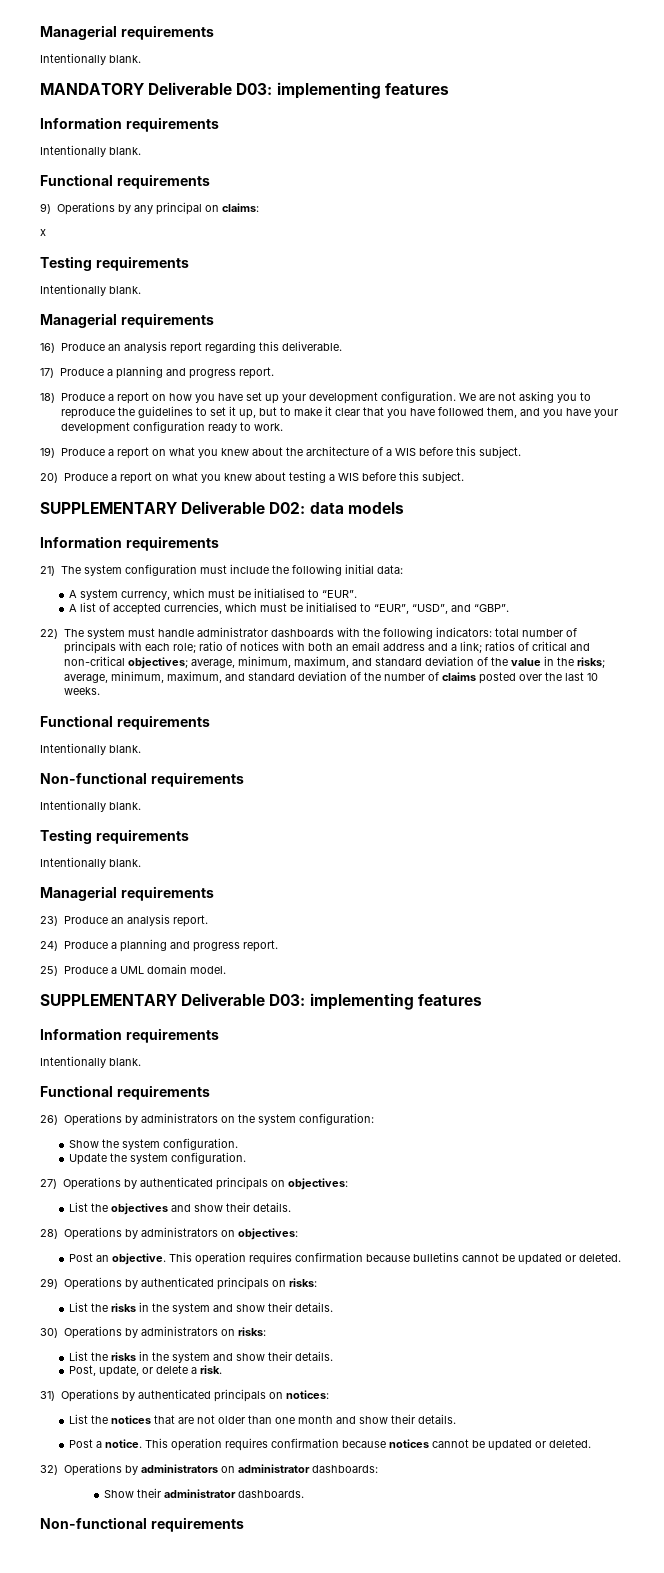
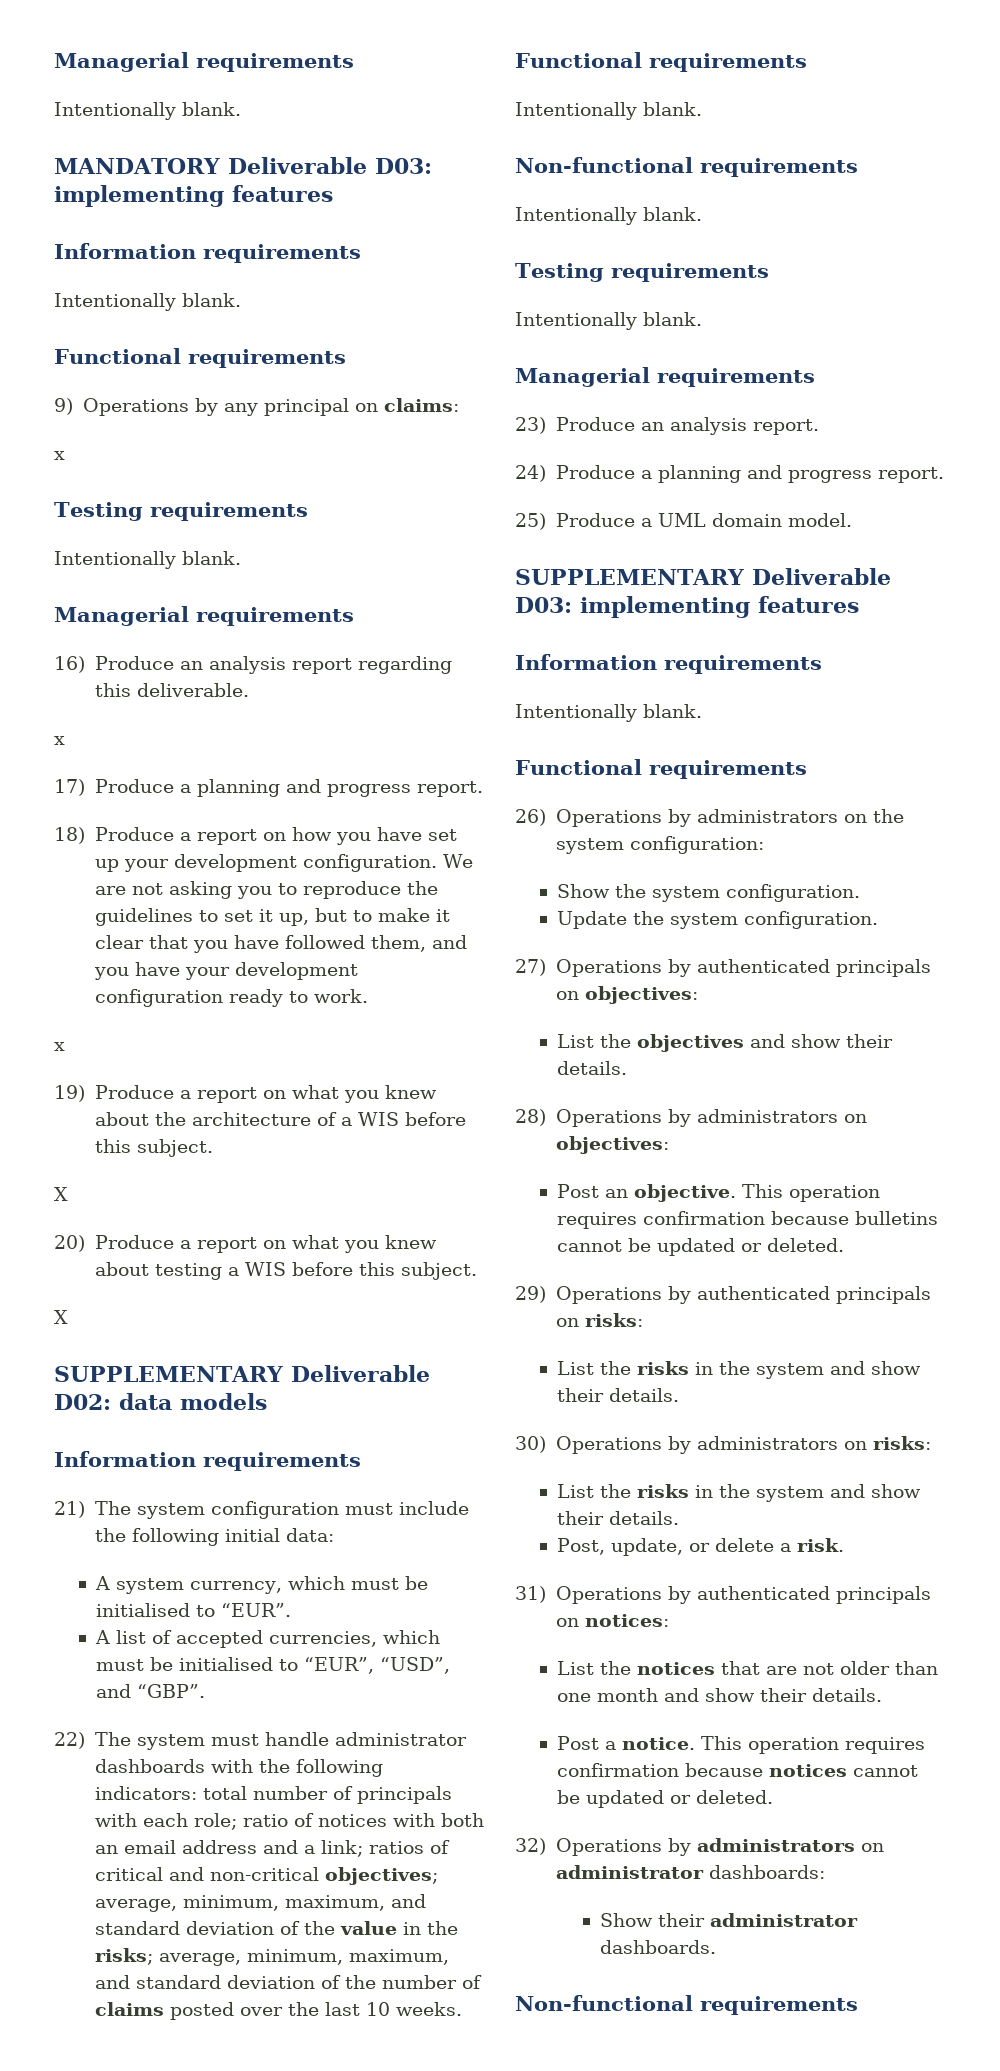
  16) Produce an analysis report regarding this deliverable.
+ x
  We are not asking you to reproduce the guidelines to set it up, but to make it clear that you have followed them, and you have your development configuration ready to work.
+ x
  19) Produce a report on what you knew about the architecture of a WIS before this subject.
+ X
  20) Produce a report on what you knew about testing a WIS before this subject.
+ X

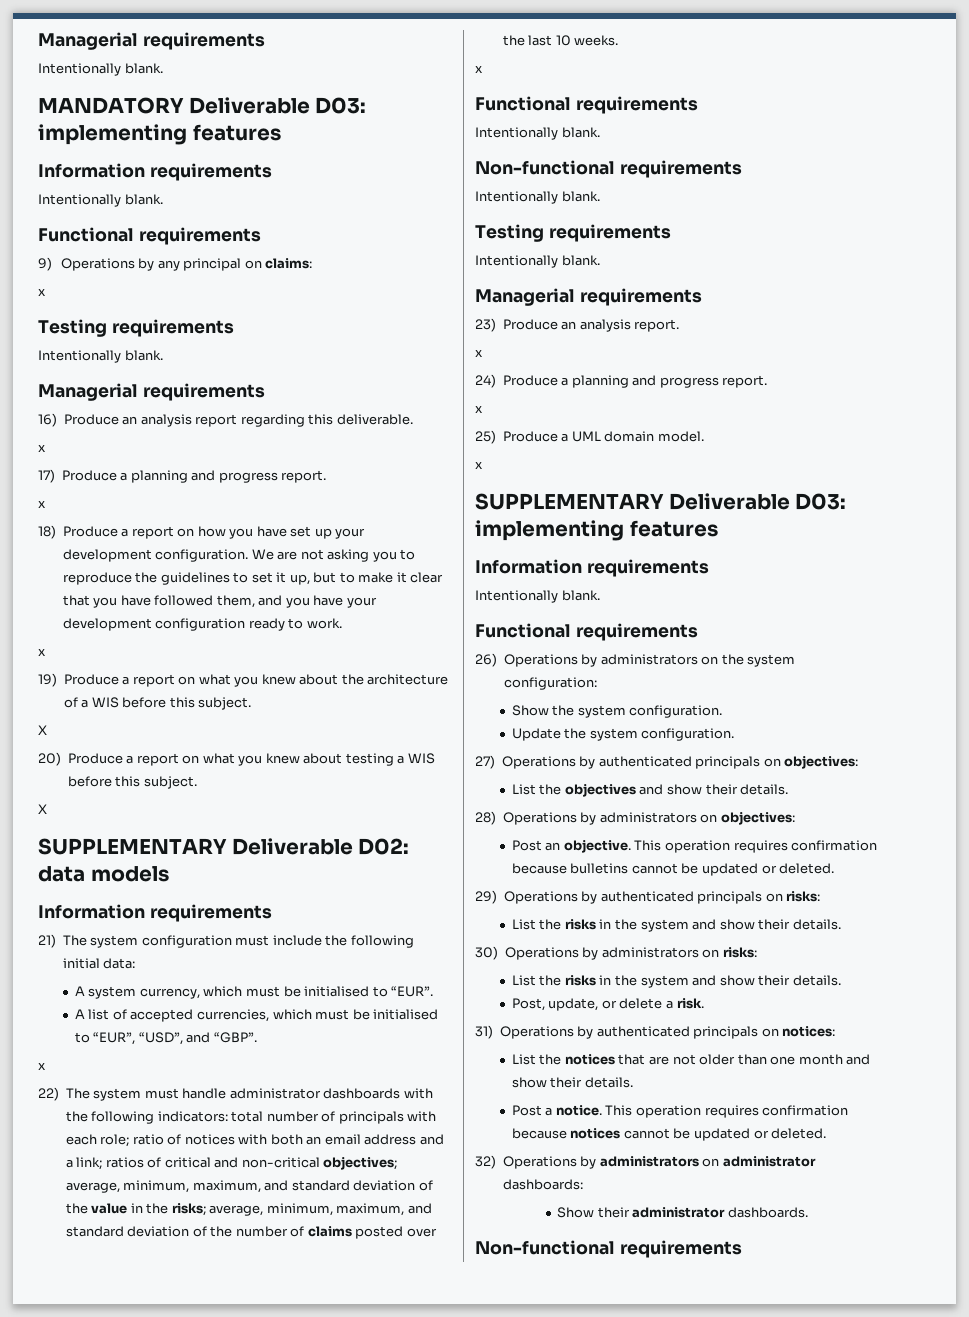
  17) Produce a planning and progress report.
+ x
  A list of accepted currencies, which must be initialised to “EUR”, “USD”, and “GBP”.
+ x
  average, minimum, maximum, and standard deviation of the number of claims posted over the last 10 weeks.
+ x
  23) Produce an analysis report.
+ x
  24) Produce a planning and progress report.
+ x
  25) Produce a UML domain model.
+ x

